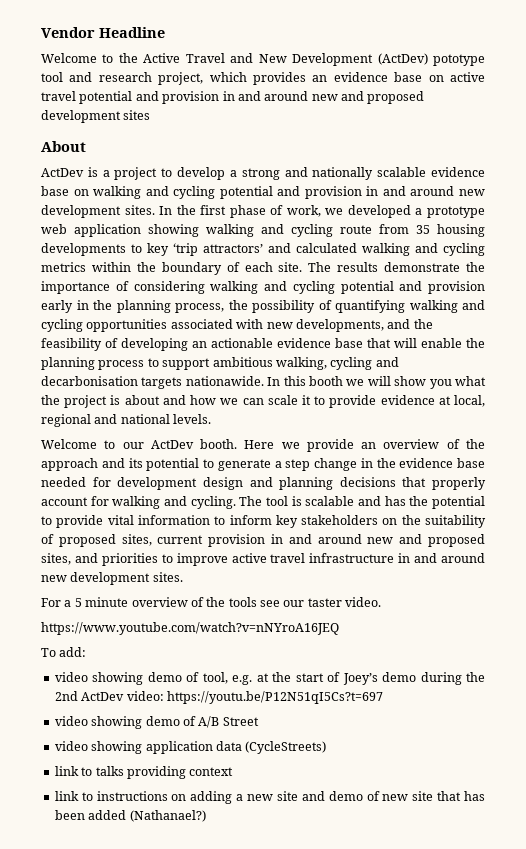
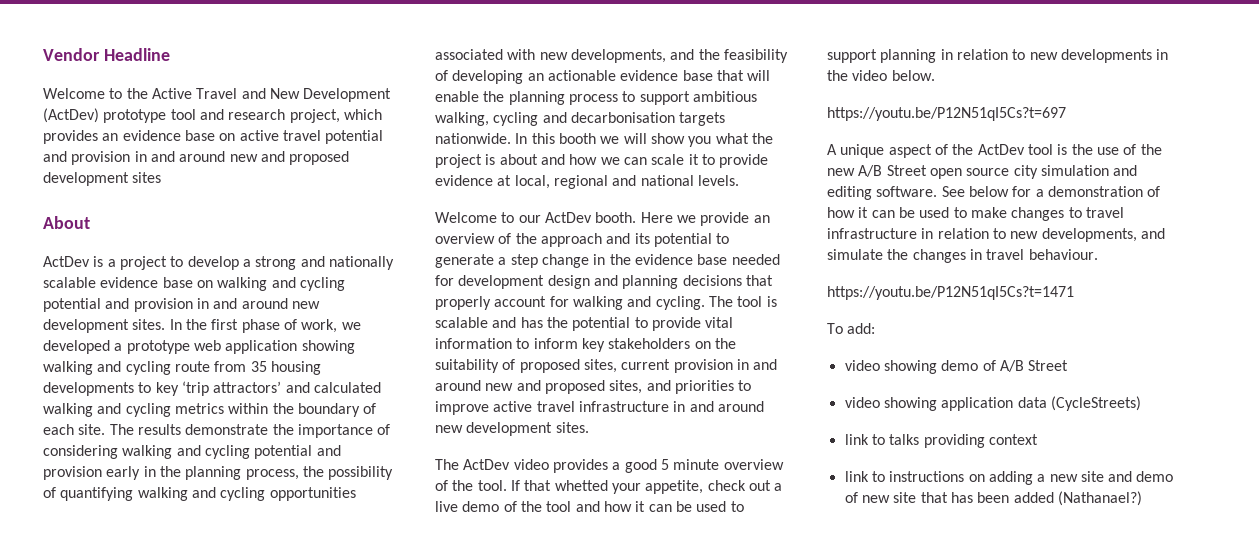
- Welcome to the Active Travel and New Development (ActDev) pototype tool and research project, which provides an evidence base on active travel potential and provision in and around new and proposed development sites
+ Welcome to the Active Travel and New Development (ActDev) prototype tool and research project, which provides an evidence base on active travel potential and provision in and around new and proposed development sites
- The results demonstrate the importance of considering walking and cycling potential and provision early in the planning process, the possibility of quantifying walking and cycling opportunities associated with new developments, and the feasibility of developing an actionable evidence base that will enable the planning process to support ambitious walking, cycling and decarbonisation targets nationawide.
+ The results demonstrate the importance of considering walking and cycling potential and provision early in the planning process, the possibility of quantifying walking and cycling opportunities associated with new developments, and the feasibility of developing an actionable evidence base that will enable the planning process to support ambitious walking, cycling and decarbonisation targets nationwide.
- For a 5 minute overview of the tools see our taster video.
- https://www.youtube.com/watch?v=nNYroA16JEQ
+ The ActDev video provides a good 5 minute overview of the tool. If that whetted your appetite, check out a live demo of the tool and how it can be used to support planning in relation to new developments in the video below.
+ https://youtu.be/P12N51qI5Cs?t=697
+ A unique aspect of the ActDev tool is the use of the new A/B Street open source city simulation and editing software. See below for a demonstration of how it can be used to make changes to travel infrastructure in relation to new developments, and simulate the changes in travel behaviour.
+ https://youtu.be/P12N51qI5Cs?t=1471
  To add:
- video showing demo of tool, e.g. at the start of Joey’s demo during the 2nd ActDev video: https://youtu.be/P12N51qI5Cs?t=697

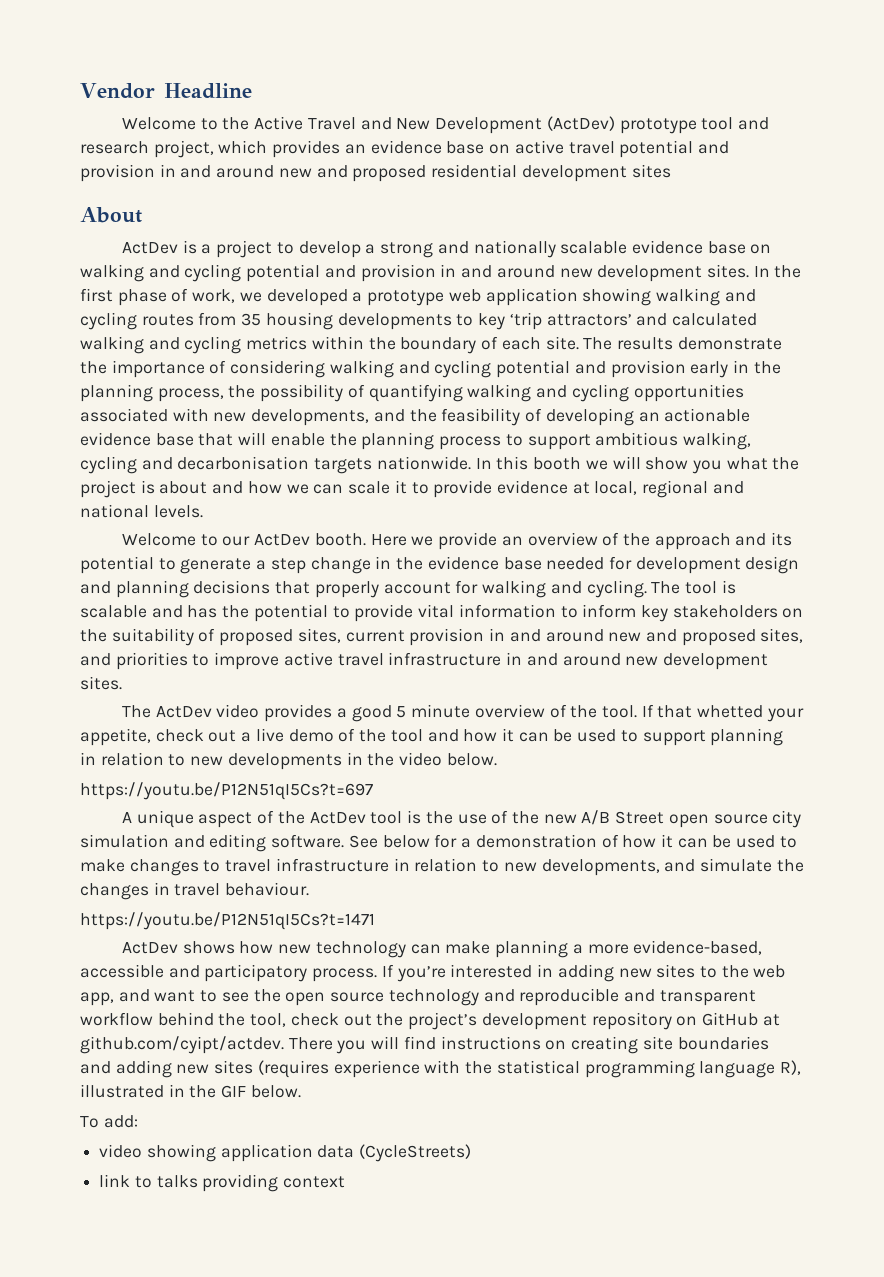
- Welcome to the Active Travel and New Development (ActDev) prototype tool and research project, which provides an evidence base on active travel potential and provision in and around new and proposed development sites
+ Welcome to the Active Travel and New Development (ActDev) prototype tool and research project, which provides an evidence base on active travel potential and provision in and around new and proposed residential development sites
- In the first phase of work, we developed a prototype web application showing walking and cycling route from 35 housing developments to key ‘trip attractors’ and calculated walking and cycling metrics within the boundary of each site.
+ In the first phase of work, we developed a prototype web application showing walking and cycling routes from 35 housing developments to key ‘trip attractors’ and calculated walking and cycling metrics within the boundary of each site.
+ ActDev shows how new technology can make planning a more evidence-based, accessible and participatory process. If you’re interested in adding new sites to the web app, and want to see the open source technology and reproducible and transparent workflow behind the tool, check out the project’s development repository on GitHub at github.com/cyipt/actdev. There you will find instructions on creating site boundaries and adding new sites (requires experience with the statistical programming language R), illustrated in the GIF below.
  To add:
- video showing demo of A/B Street
- link to instructions on adding a new site and demo of new site that has been added (Nathanael?)

